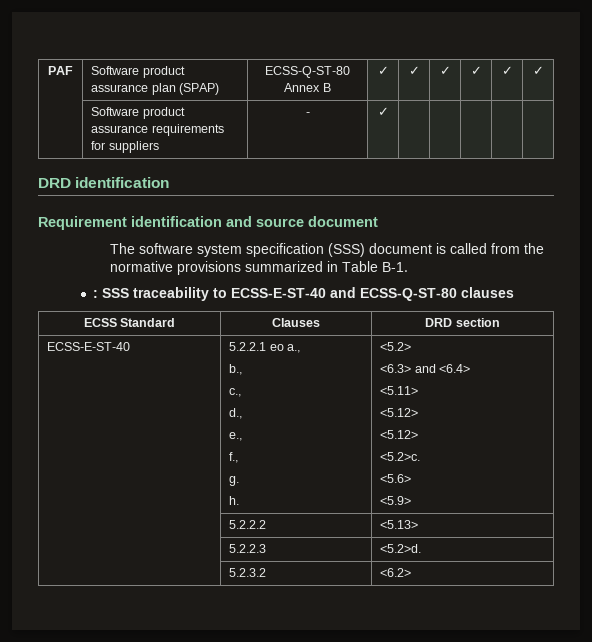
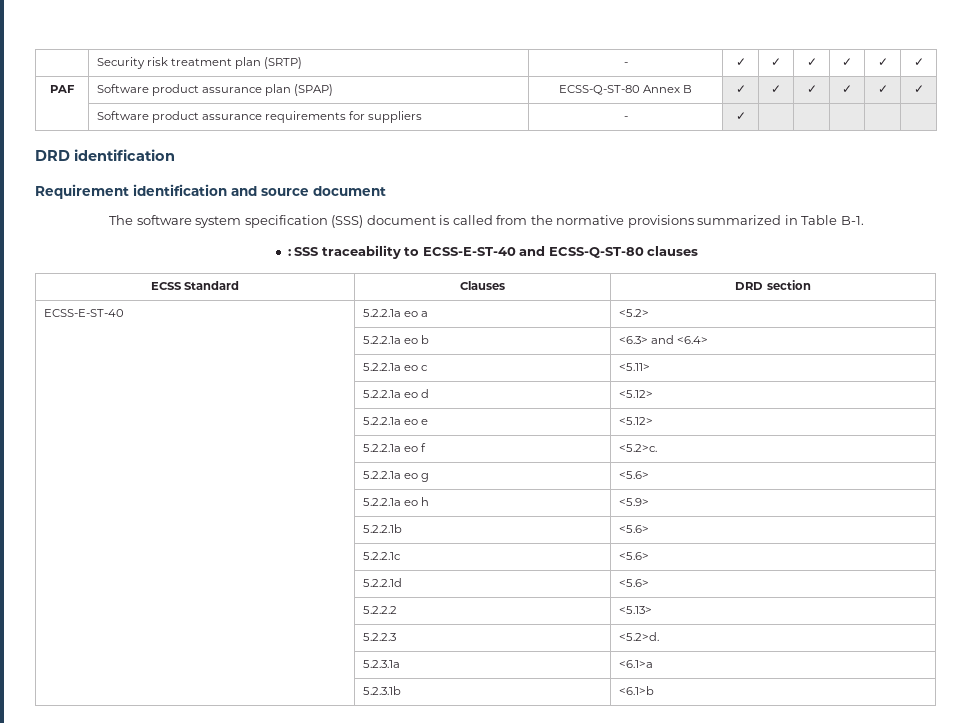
+ | Security risk treatment plan (SRTP) | - | ✓ | ✓ | ✓ | ✓ | ✓ | ✓
- ECSS-E-ST-40 | 5.2.2.1 eo a.,
- b.,
- c.,
- d.,
- e.,
- f.,
- g.
- h. | <5.2>
- <6.3> and <6.4>
- <5.11>
- <5.12>
- <5.12>
- <5.2>c.
- <5.6>
- <5.9>
+ ECSS-E-ST-40 | 5.2.2.1a eo a | <5.2>
+ | 5.2.2.1a eo b | <6.3> and <6.4>
+ | 5.2.2.1a eo c | <5.11>
+ | 5.2.2.1a eo d | <5.12>
+ | 5.2.2.1a eo e | <5.12>
+ | 5.2.2.1a eo f | <5.2>c.
+ | 5.2.2.1a eo g | <5.6>
+ | 5.2.2.1a eo h | <5.9>
+ | 5.2.2.1b | <5.6>
+ | 5.2.2.1c | <5.6>
+ | 5.2.2.1d | <5.6>
- | 5.2.3.2 | <6.2>
+ | 5.2.3.1a | <6.1>a
+ | 5.2.3.1b | <6.1>b

